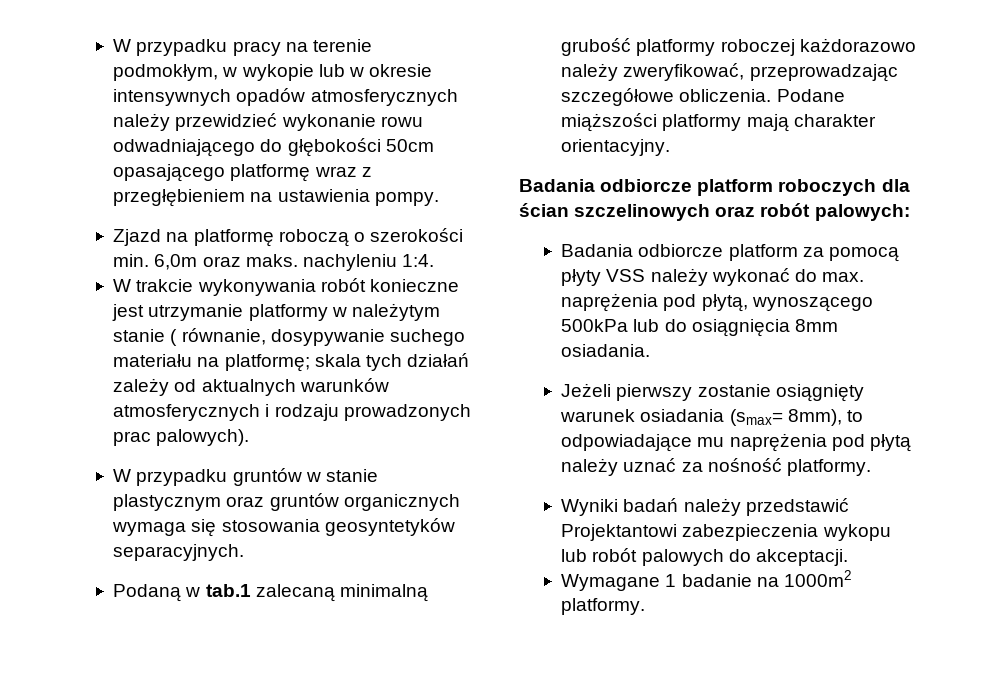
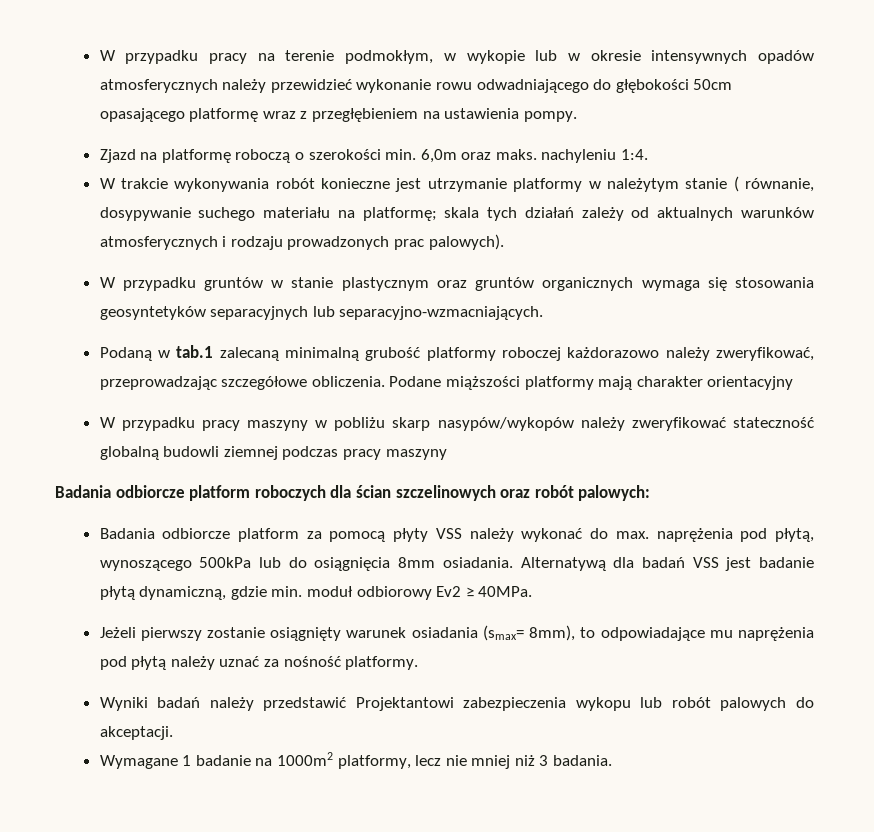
- W przypadku gruntów w stanie plastycznym oraz gruntów organicznych wymaga się stosowania geosyntetyków separacyjnych.
+ W przypadku gruntów w stanie plastycznym oraz gruntów organicznych wymaga się stosowania geosyntetyków separacyjnych lub separacyjno-wzmacniających.
- Podane miąższości platformy mają charakter orientacyjny.
+ Podane miąższości platformy mają charakter orientacyjny
+ W przypadku pracy maszyny w pobliżu skarp nasypów/wykopów należy zweryfikować stateczność globalną budowli ziemnej podczas pracy maszyny
+ Alternatywą dla badań VSS jest badanie płytą dynamiczną, gdzie min. moduł odbiorowy Ev2 ≥ 40MPa.
- Wymagane 1 badanie na 1000m2 platformy.
+ Wymagane 1 badanie na 1000m2 platformy, lecz nie mniej niż 3 badania.

